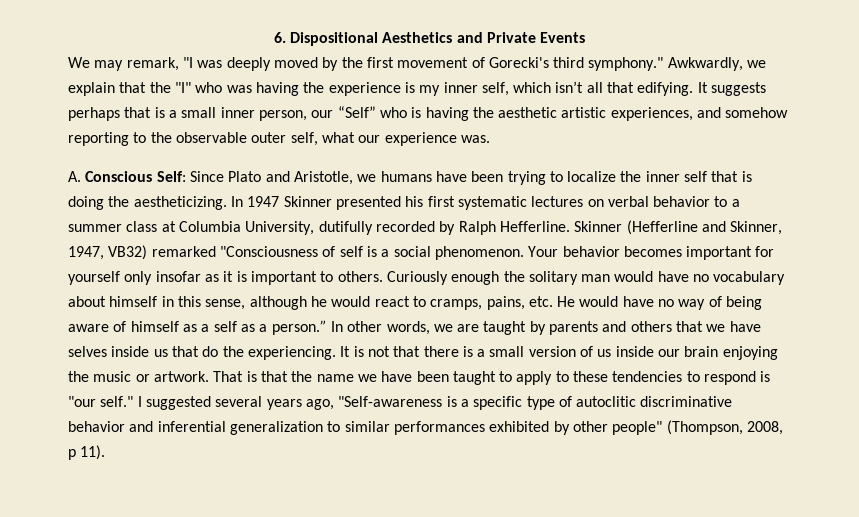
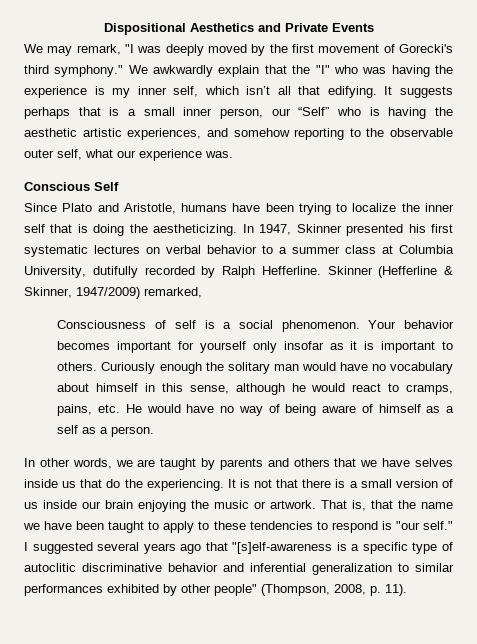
- 6. Dispositional Aesthetics and Private Events
+ Dispositional Aesthetics and Private Events
- Awkwardly, we explain that the "I" who was having the experience is my inner self, which isn’t all that edifying.
+ We awkwardly explain that the "I" who was having the experience is my inner self, which isn’t all that edifying.
- A. Conscious Self: Since Plato and Aristotle, we humans have been trying to localize the inner self that is doing the aestheticizing.
+ Conscious Self
+ Since Plato and Aristotle, humans have been trying to localize the inner self that is doing the aestheticizing.
- In 1947 Skinner presented his first systematic lectures on verbal behavior to a summer class at Columbia University, dutifully recorded by Ralph Hefferline.
+ In 1947, Skinner presented his first systematic lectures on verbal behavior to a summer class at Columbia University, dutifully recorded by Ralph Hefferline.
- Skinner (Hefferline and Skinner, 1947, VB32) remarked "Consciousness of self is a social phenomenon.
+ Skinner (Hefferline & Skinner, 1947/2009) remarked,
+ Consciousness of self is a social phenomenon.
- Curiously enough the solitary man would have no vocabulary about himself in this sense, although he would react to cramps, pains, etc. He would have no way of being aware of himself as a self as a person.” In other words, we are taught by parents and others that we have selves inside us that do the experiencing.
+ Curiously enough the solitary man would have no vocabulary about himself in this sense, although he would react to cramps, pains, etc. He would have no way of being aware of himself as a self as a person.
+ In other words, we are taught by parents and others that we have selves inside us that do the experiencing.
- That is that the name we have been taught to apply to these tendencies to respond is "our self."
+ That is, that the name we have been taught to apply to these tendencies to respond is "our self."
- I suggested several years ago, "Self-awareness is a specific type of autoclitic discriminative behavior and inferential generalization to similar performances exhibited by other people" (Thompson, 2008, p 11).
+ I suggested several years ago that "[s]elf-awareness is a specific type of autoclitic discriminative behavior and inferential generalization to similar performances exhibited by other people" (Thompson, 2008, p. 11).

